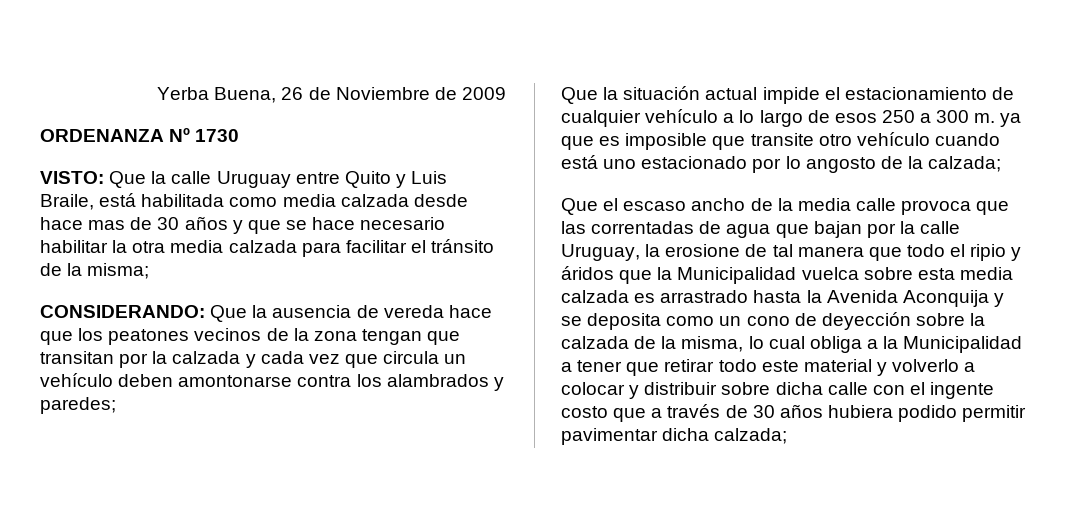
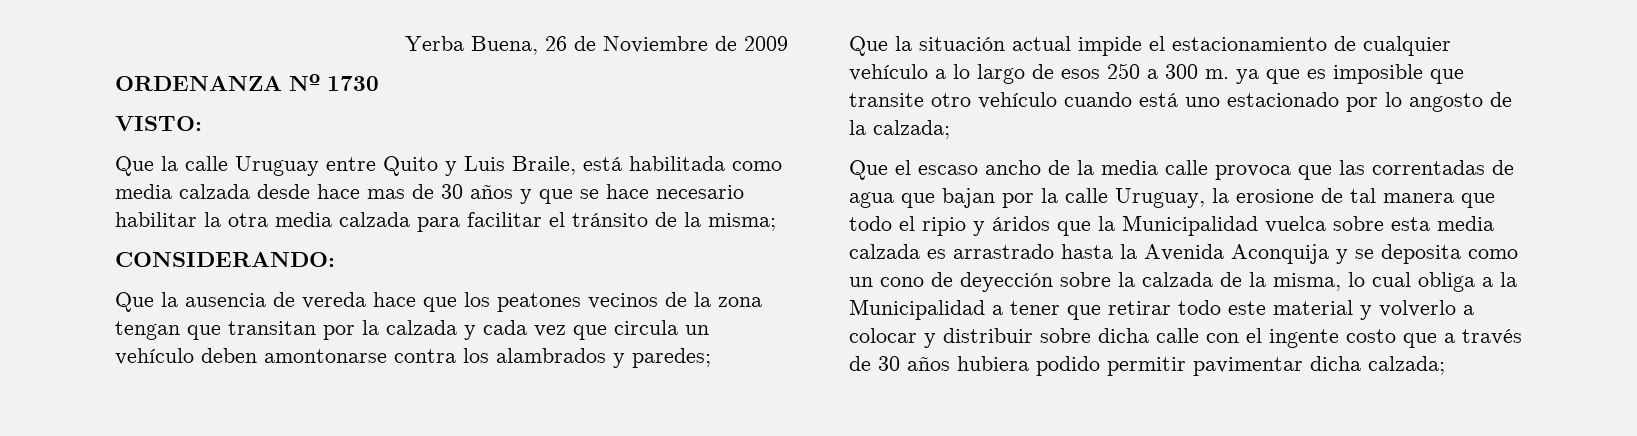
- VISTO: Que la calle Uruguay entre Quito y Luis Braile, está habilitada como media calzada desde hace mas de 30 años y que se hace necesario habilitar la otra media calzada para facilitar el tránsito de la misma;
+ VISTO:
+ Que la calle Uruguay entre Quito y Luis Braile, está habilitada como media calzada desde hace mas de 30 años y que se hace necesario habilitar la otra media calzada para facilitar el tránsito de la misma;
- CONSIDERANDO: Que la ausencia de vereda hace que los peatones vecinos de la zona tengan que transitan por la calzada y cada vez que circula un vehículo deben amontonarse contra los alambrados y paredes;
+ CONSIDERANDO:
+ Que la ausencia de vereda hace que los peatones vecinos de la zona tengan que transitan por la calzada y cada vez que circula un vehículo deben amontonarse contra los alambrados y paredes;

